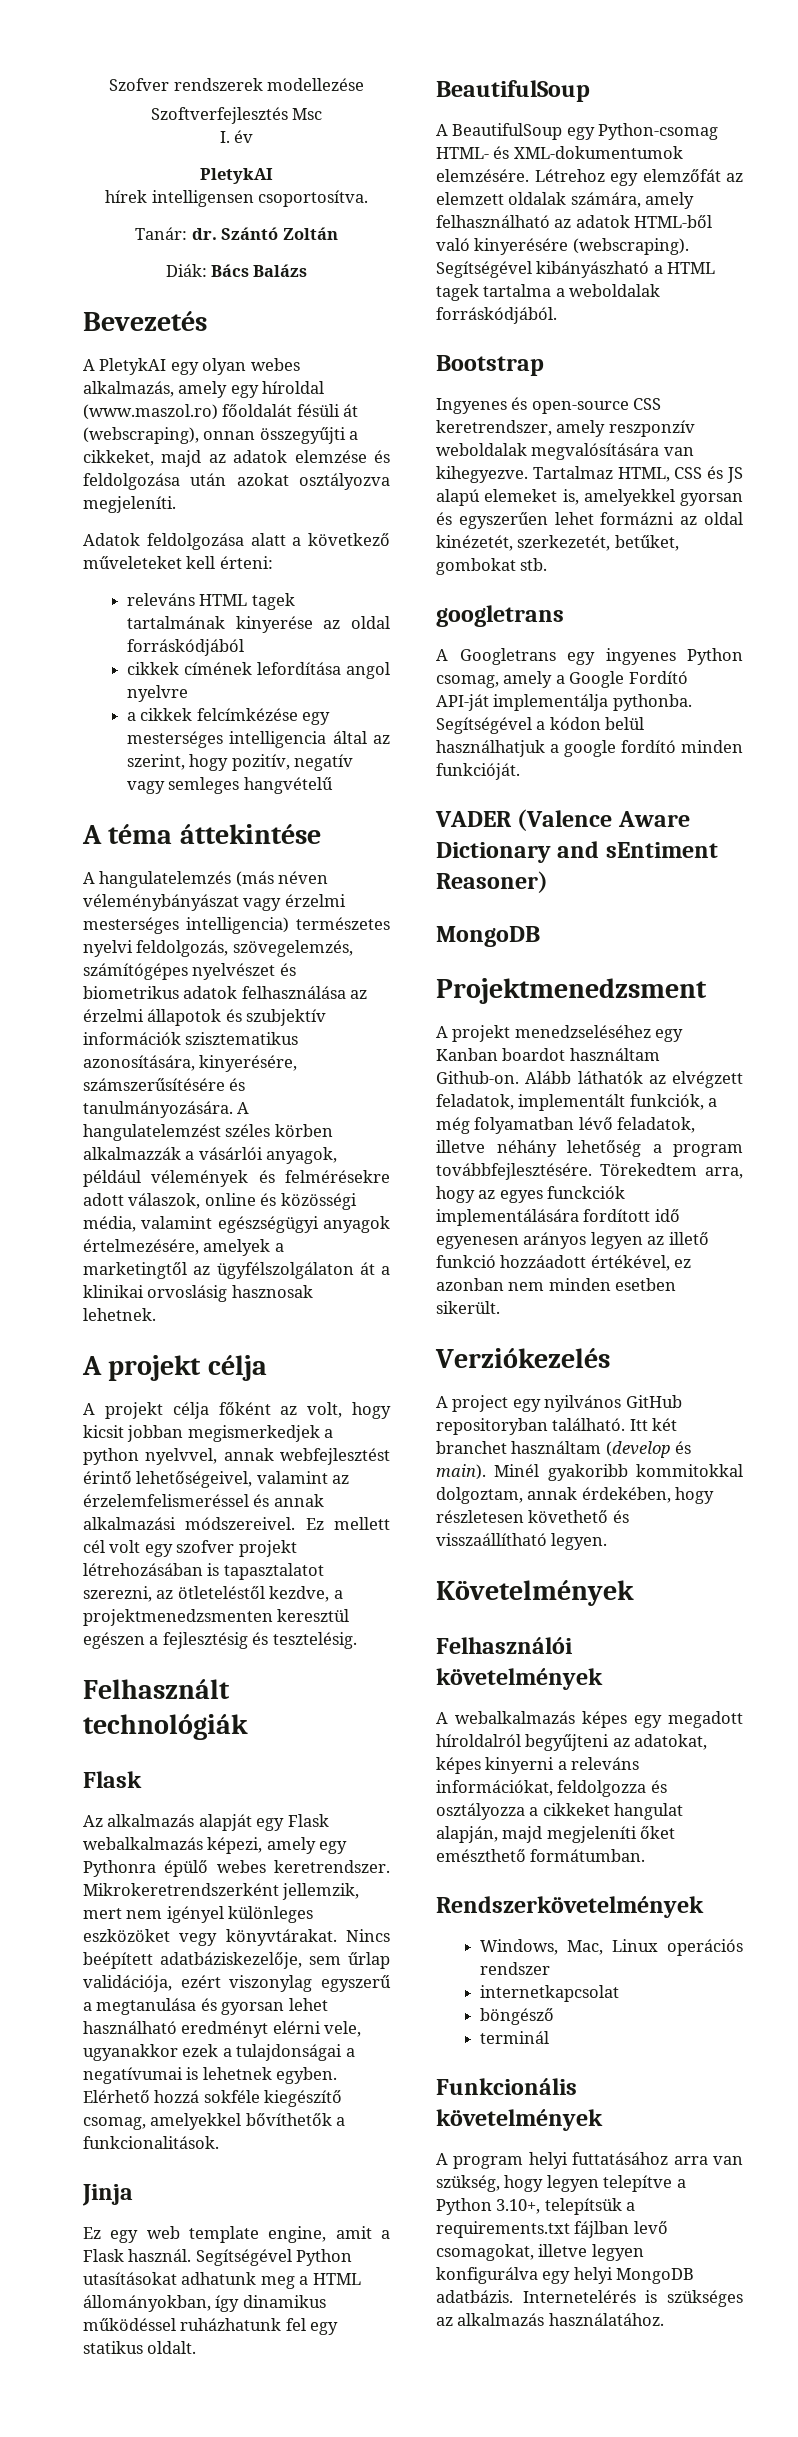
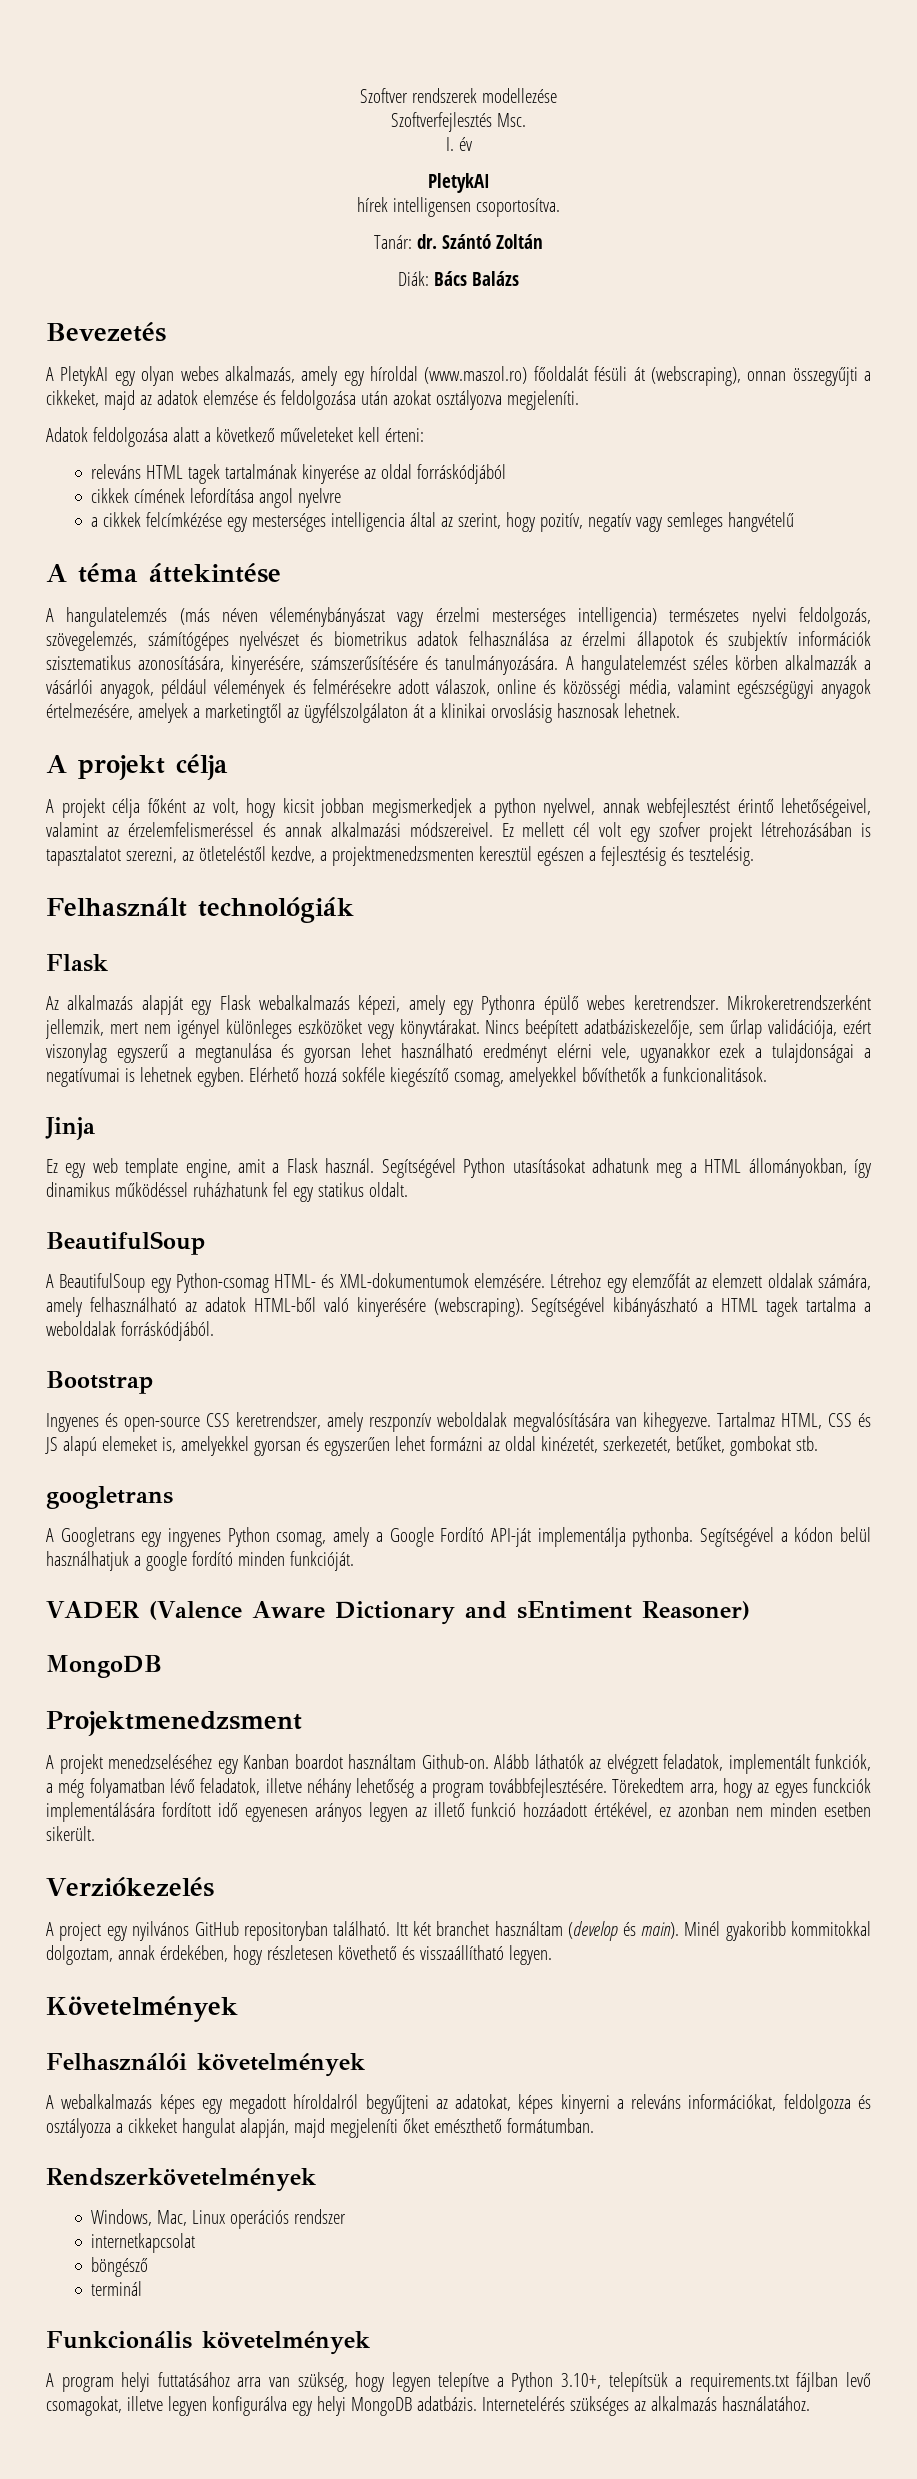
- Szofver rendszerek modellezése
+ Szoftver rendszerek modellezése
- Szoftverfejlesztés Msc
+ Szoftverfejlesztés Msc.
- Internetelérés is szükséges az alkalmazás használatához.
+ Internetelérés szükséges az alkalmazás használatához.

